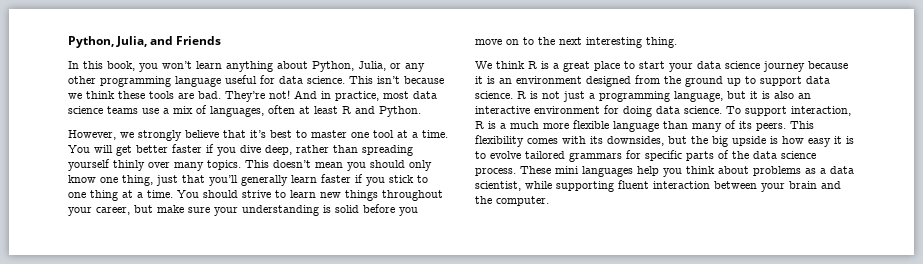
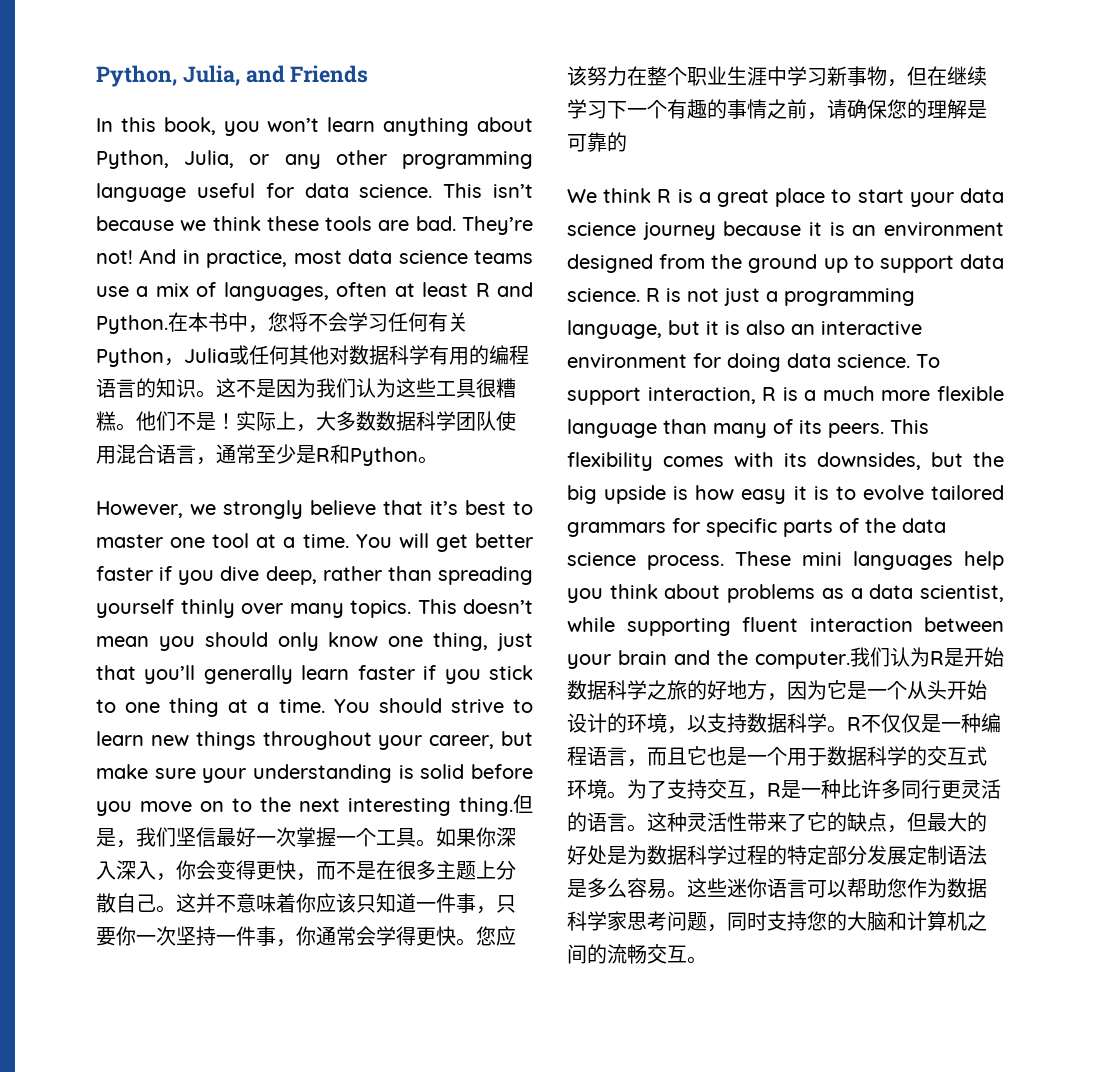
+ 在本书中，您将不会学习任何有关Python，Julia或任何其他对数据科学有用的编程语言的知识。这不是因为我们认为这些工具很糟糕。他们不是！实际上，大多数数据科学团队使用混合语言，通常至少是R和Python。
+ 但是，我们坚信最好一次掌握一个工具。如果你深入深入，你会变得更快，而不是在很多主题上分散自己。这并不意味着你应该只知道一件事，只要你一次坚持一件事，你通常会学得更快。您应该努力在整个职业生涯中学习新事物，但在继续学习下一个有趣的事情之前，请确保您的理解是可靠的
+ 我们认为R是开始数据科学之旅的好地方，因为它是一个从头开始设计的环境，以支持数据科学。R不仅仅是一种编程语言，而且它也是一个用于数据科学的交互式环境。为了支持交互，R是一种比许多同行更灵活的语言。这种灵活性带来了它的缺点，但最大的好处是为数据科学过程的特定部分发展定制语法是多么容易。这些迷你语言可以帮助您作为数据科学家思考问题，同时支持您的大脑和计算机之间的流畅交互。

